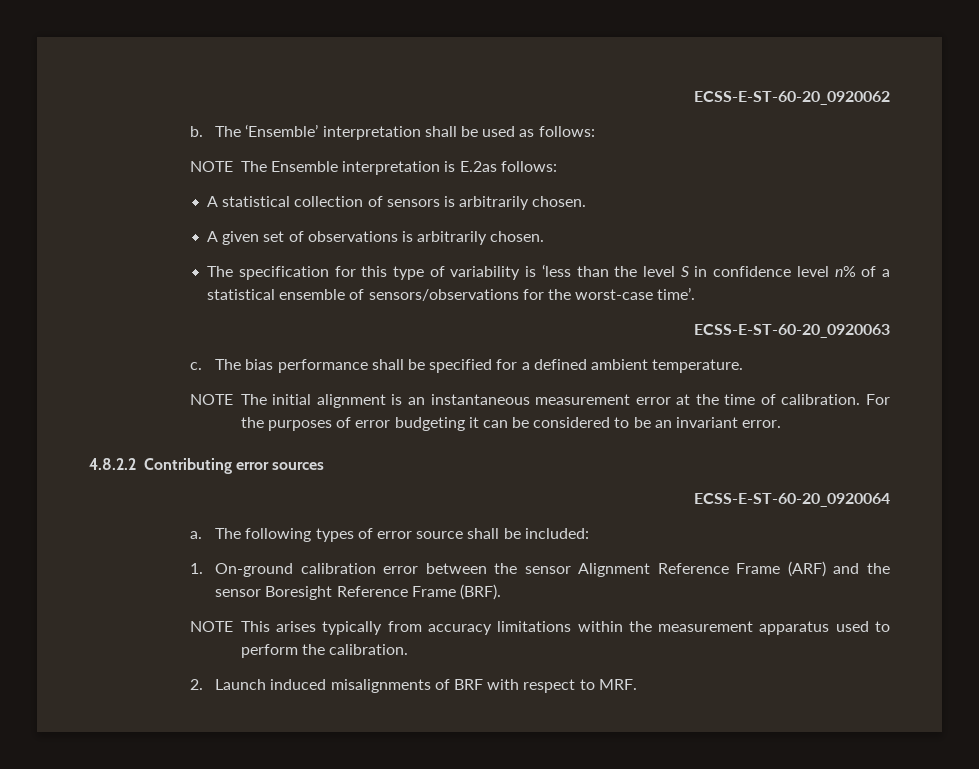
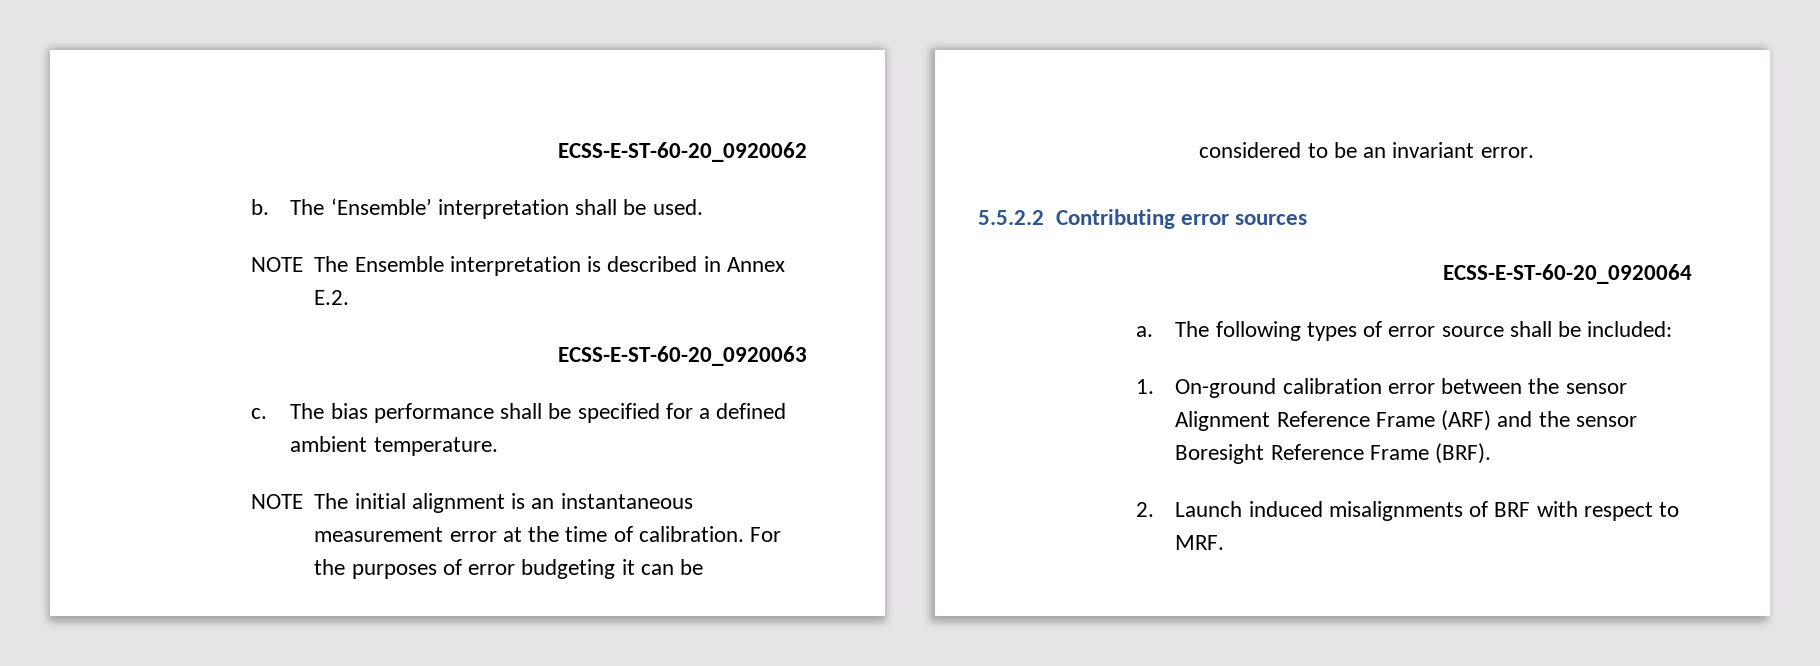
- The ‘Ensemble’ interpretation shall be used as follows:
+ The ‘Ensemble’ interpretation shall be used.
- NOTE The Ensemble interpretation is E.2as follows:
- A statistical collection of sensors is arbitrarily chosen.
- A given set of observations is arbitrarily chosen.
- The specification for this type of variability is ‘less than the level S in confidence level n% of a statistical ensemble of sensors/observations for the worst-case time’.
+ NOTE The Ensemble interpretation is described in Annex E.2.
- 4.8.2.2 Contributing error sources
+ 5.5.2.2 Contributing error sources
- NOTE This arises typically from accuracy limitations within the measurement apparatus used to perform the calibration.

